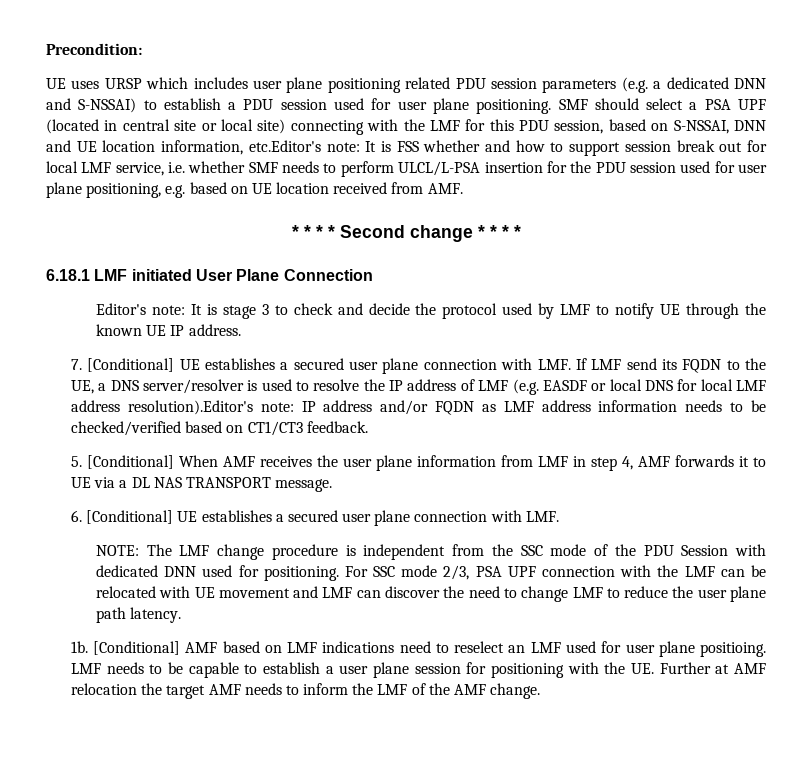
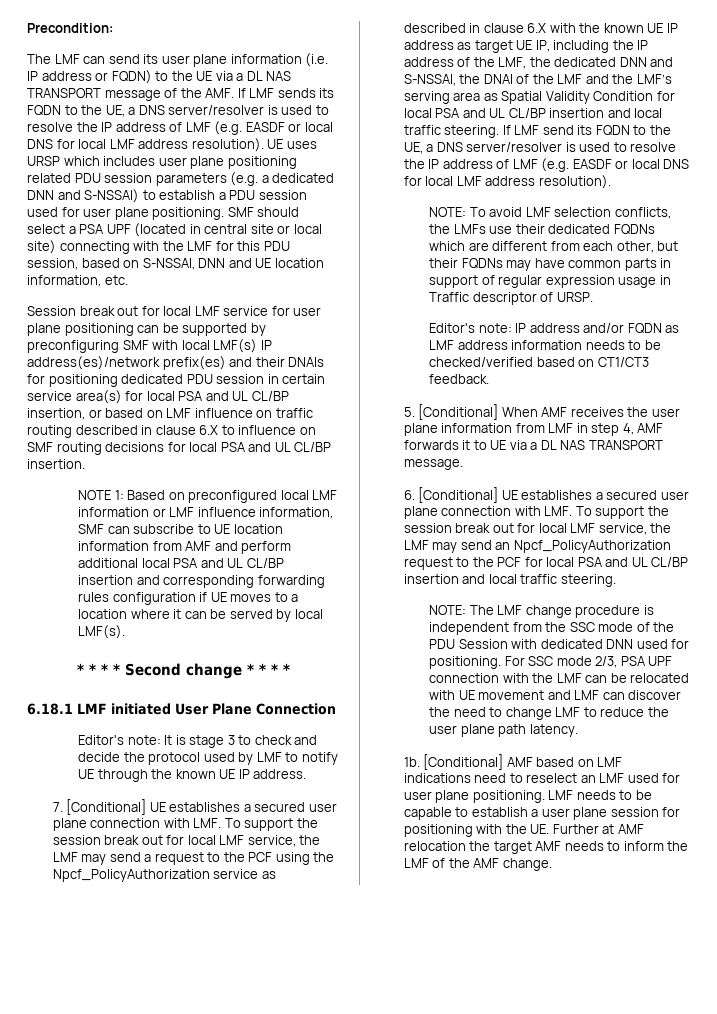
+ The LMF can send its user plane information (i.e. IP address or FQDN) to the UE via a DL NAS TRANSPORT message of the AMF. If LMF sends its FQDN to the UE, a DNS server/resolver is used to resolve the IP address of LMF (e.g. EASDF or local DNS for local LMF address resolution).
- SMF should select a PSA UPF (located in central site or local site) connecting with the LMF for this PDU session, based on S-NSSAI, DNN and UE location information, etc.Editor's note: It is FSS whether and how to support session break out for local LMF service, i.e. whether SMF needs to perform ULCL/L-PSA insertion for the PDU session used for user plane positioning, e.g. based on UE location received from AMF.
+ SMF should select a PSA UPF (located in central site or local site) connecting with the LMF for this PDU session, based on S-NSSAI, DNN and UE location information, etc.
+ Session break out for local LMF service for user plane positioning can be supported by preconfiguring SMF with local LMF(s) IP address(es)/network prefix(es) and their DNAIs for positioning dedicated PDU session in certain service area(s) for local PSA and UL CL/BP insertion, or based on LMF influence on traffic routing described in clause 6.X to influence on SMF routing decisions for local PSA and UL CL/BP insertion.
+ NOTE 1: Based on preconfigured local LMF information or LMF influence information, SMF can subscribe to UE location information from AMF and perform additional local PSA and UL CL/BP insertion and corresponding forwarding rules configuration if UE moves to a location where it can be served by local LMF(s).
- 7. [Conditional] UE establishes a secured user plane connection with LMF. If LMF send its FQDN to the UE, a DNS server/resolver is used to resolve the IP address of LMF (e.g. EASDF or local DNS for local LMF address resolution).Editor's note: IP address and/or FQDN as LMF address information needs to be checked/verified based on CT1/CT3 feedback.
+ 7. [Conditional] UE establishes a secured user plane connection with LMF. To support the session break out for local LMF service, the LMF may send a request to the PCF using the Npcf_PolicyAuthorization service as described in clause 6.X with the known UE IP address as target UE IP, including the IP address of the LMF, the dedicated DNN and S-NSSAI, the DNAI of the LMF and the LMF’s serving area as Spatial Validity Condition for local PSA and UL CL/BP insertion and local traffic steering. If LMF send its FQDN to the UE, a DNS server/resolver is used to resolve the IP address of LMF (e.g. EASDF or local DNS for local LMF address resolution).
+ NOTE: To avoid LMF selection conflicts, the LMFs use their dedicated FQDNs which are different from each other, but their FQDNs may have common parts in support of regular expression usage in Traffic descriptor of URSP.
+ Editor's note: IP address and/or FQDN as LMF address information needs to be checked/verified based on CT1/CT3 feedback.
- 6. [Conditional] UE establishes a secured user plane connection with LMF.
+ 6. [Conditional] UE establishes a secured user plane connection with LMF. To support the session break out for local LMF service, the LMF may send an Npcf_PolicyAuthorization request to the PCF for local PSA and UL CL/BP insertion and local traffic steering.
- [Conditional] AMF based on LMF indications need to reselect an LMF used for user plane positioing.
+ [Conditional] AMF based on LMF indications need to reselect an LMF used for user plane positioning.

